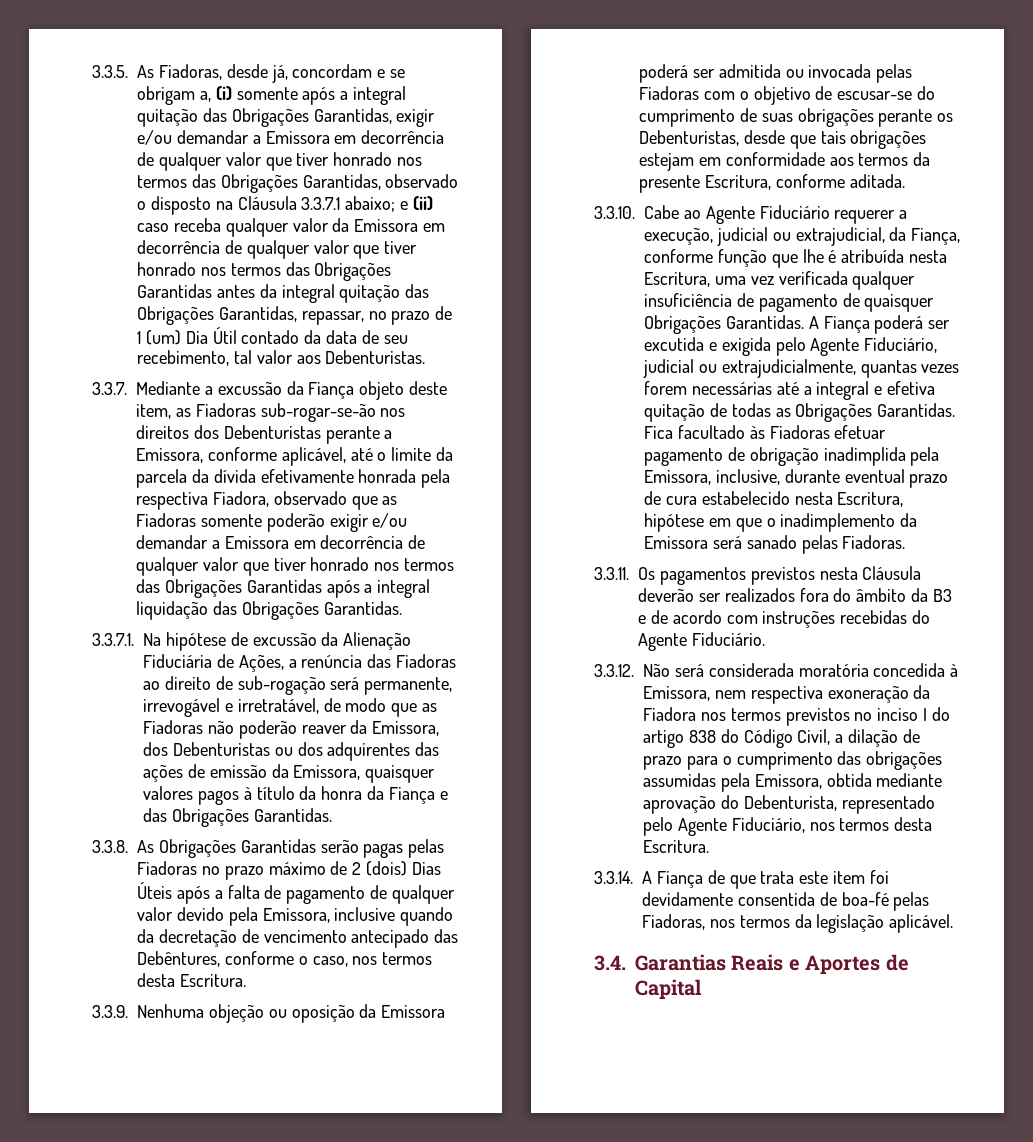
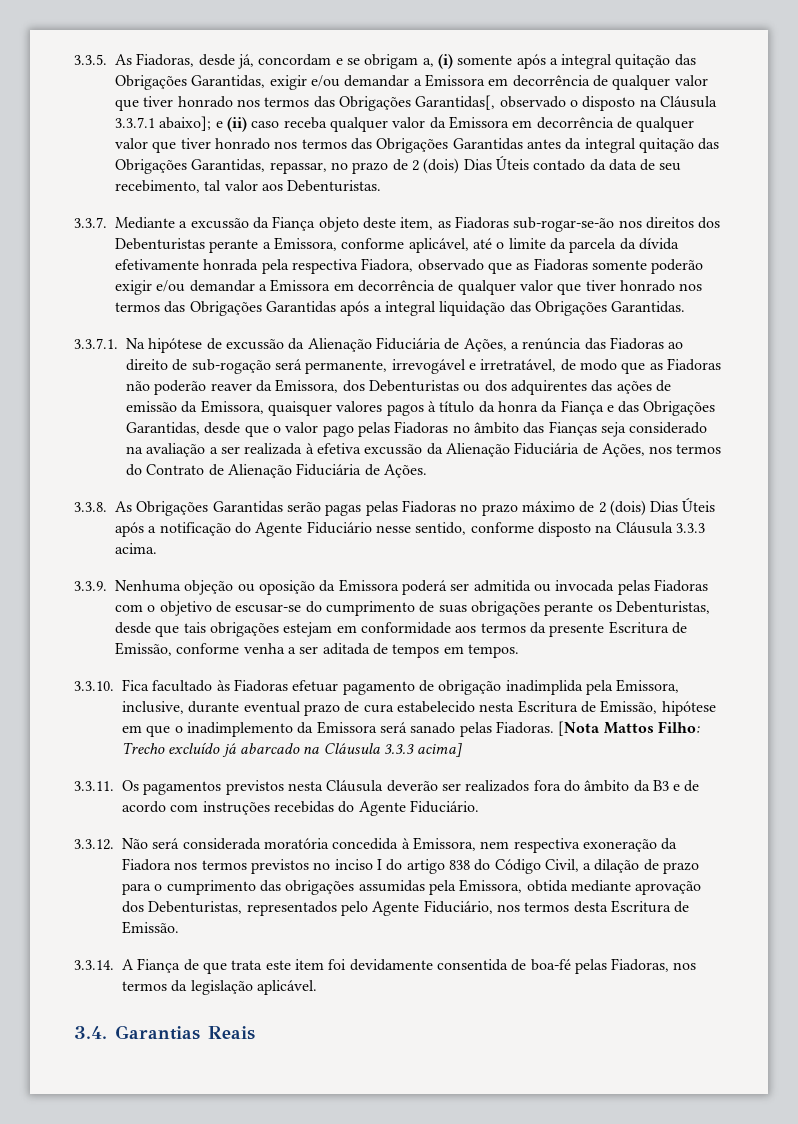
- 3.3.5. As Fiadoras, desde já, concordam e se obrigam a, (i) somente após a integral quitação das Obrigações Garantidas, exigir e/ou demandar a Emissora em decorrência de qualquer valor que tiver honrado nos termos das Obrigações Garantidas, observado o disposto na Cláusula 3.3.7.1 abaixo;
+ 3.3.5. As Fiadoras, desde já, concordam e se obrigam a, (i) somente após a integral quitação das Obrigações Garantidas, exigir e/ou demandar a Emissora em decorrência de qualquer valor que tiver honrado nos termos das Obrigações Garantidas[, observado o disposto na Cláusula 3.3.7.1 abaixo];
- e (ii) caso receba qualquer valor da Emissora em decorrência de qualquer valor que tiver honrado nos termos das Obrigações Garantidas antes da integral quitação das Obrigações Garantidas, repassar, no prazo de 1 (um) Dia Útil contado da data de seu recebimento, tal valor aos Debenturistas.
+ e (ii) caso receba qualquer valor da Emissora em decorrência de qualquer valor que tiver honrado nos termos das Obrigações Garantidas antes da integral quitação das Obrigações Garantidas, repassar, no prazo de 2 (dois) Dias Úteis contado da data de seu recebimento, tal valor aos Debenturistas.
- 3.3.7.1. Na hipótese de excussão da Alienação Fiduciária de Ações, a renúncia das Fiadoras ao direito de sub-rogação será permanente, irrevogável e irretratável, de modo que as Fiadoras não poderão reaver da Emissora, dos Debenturistas ou dos adquirentes das ações de emissão da Emissora, quaisquer valores pagos à título da honra da Fiança e das Obrigações Garantidas.
+ 3.3.7.1. Na hipótese de excussão da Alienação Fiduciária de Ações, a renúncia das Fiadoras ao direito de sub-rogação será permanente, irrevogável e irretratável, de modo que as Fiadoras não poderão reaver da Emissora, dos Debenturistas ou dos adquirentes das ações de emissão da Emissora, quaisquer valores pagos à título da honra da Fiança e das Obrigações Garantidas, desde que o valor pago pelas Fiadoras no âmbito das Fianças seja considerado na avaliação a ser realizada à efetiva excussão da Alienação Fiduciária de Ações, nos termos do Contrato de Alienação Fiduciária de Ações.
- 3.3.8. As Obrigações Garantidas serão pagas pelas Fiadoras no prazo máximo de 2 (dois) Dias Úteis após a falta de pagamento de qualquer valor devido pela Emissora, inclusive quando da decretação de vencimento antecipado das Debêntures, conforme o caso, nos termos desta Escritura.
+ 3.3.8. As Obrigações Garantidas serão pagas pelas Fiadoras no prazo máximo de 2 (dois) Dias Úteis após a notificação do Agente Fiduciário nesse sentido, conforme disposto na Cláusula 3.3.3 acima.
- 3.3.9. Nenhuma objeção ou oposição da Emissora poderá ser admitida ou invocada pelas Fiadoras com o objetivo de escusar-se do cumprimento de suas obrigações perante os Debenturistas, desde que tais obrigações estejam em conformidade aos termos da presente Escritura, conforme aditada.
- 3.3.10. Cabe ao Agente Fiduciário requerer a execução, judicial ou extrajudicial, da Fiança, conforme função que lhe é atribuída nesta Escritura, uma vez verificada qualquer insuficiência de pagamento de quaisquer Obrigações Garantidas. A Fiança poderá ser excutida e exigida pelo Agente Fiduciário, judicial ou extrajudicialmente, quantas vezes forem necessárias até a integral e efetiva quitação de todas as Obrigações Garantidas. Fica facultado às Fiadoras efetuar pagamento de obrigação inadimplida pela Emissora, inclusive, durante eventual prazo de cura estabelecido nesta Escritura, hipótese em que o inadimplemento da Emissora será sanado pelas Fiadoras.
+ 3.3.9. Nenhuma objeção ou oposição da Emissora poderá ser admitida ou invocada pelas Fiadoras com o objetivo de escusar-se do cumprimento de suas obrigações perante os Debenturistas, desde que tais obrigações estejam em conformidade aos termos da presente Escritura de Emissão, conforme venha a ser aditada de tempos em tempos.
+ 3.3.10. Fica facultado às Fiadoras efetuar pagamento de obrigação inadimplida pela Emissora, inclusive, durante eventual prazo de cura estabelecido nesta Escritura de Emissão, hipótese em que o inadimplemento da Emissora será sanado pelas Fiadoras. [Nota Mattos Filho: Trecho excluído já abarcado na Cláusula 3.3.3 acima]
- 3.3.12. Não será considerada moratória concedida à Emissora, nem respectiva exoneração da Fiadora nos termos previstos no inciso I do artigo 838 do Código Civil, a dilação de prazo para o cumprimento das obrigações assumidas pela Emissora, obtida mediante aprovação do Debenturista, representado pelo Agente Fiduciário, nos termos desta Escritura.
+ 3.3.12. Não será considerada moratória concedida à Emissora, nem respectiva exoneração da Fiadora nos termos previstos no inciso I do artigo 838 do Código Civil, a dilação de prazo para o cumprimento das obrigações assumidas pela Emissora, obtida mediante aprovação dos Debenturistas, representados pelo Agente Fiduciário, nos termos desta Escritura de Emissão.
- 3.4. Garantias Reais e Aportes de Capital
+ 3.4. Garantias Reais

